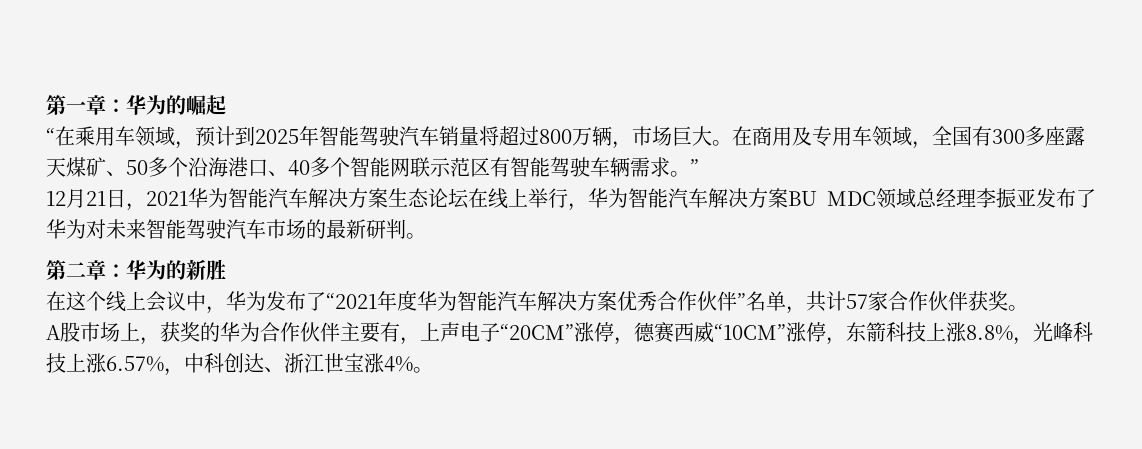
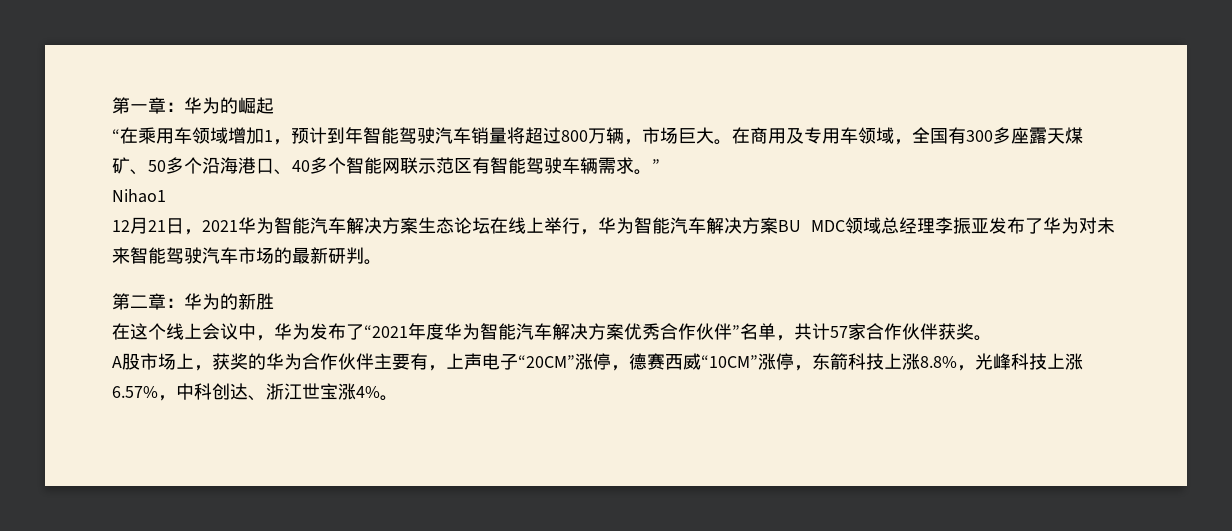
- “在乘用车领域，预计到2025年智能驾驶汽车销量将超过800万辆，市场巨大。
+ “在乘用车领域增加1，预计到年智能驾驶汽车销量将超过800万辆，市场巨大。
+ Nihao1

